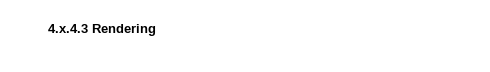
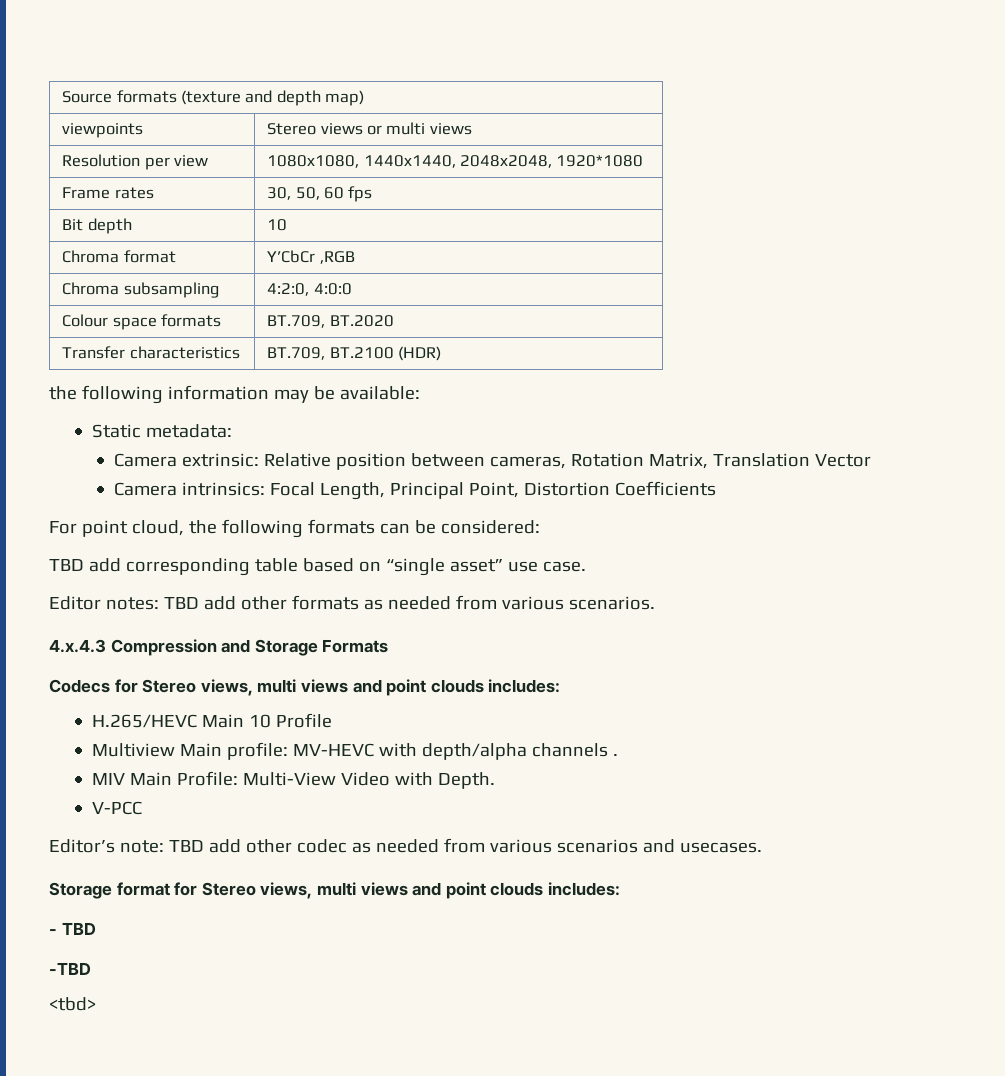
- 4.x.4.3 Rendering
+ Source formats (texture and depth map)
+ viewpoints | Stereo views or multi views
+ Resolution per view | 1080x1080, 1440x1440, 2048x2048, 1920*1080
+ Frame rates | 30, 50, 60 fps
+ Bit depth | 10
+ Chroma format | Y’CbCr ,RGB
+ Chroma subsampling | 4:2:0, 4:0:0
+ Colour space formats | BT.709, BT.2020
+ Transfer characteristics | BT.709, BT.2100 (HDR)
+ the following information may be available:
+ Static metadata:
+ Camera extrinsic: Relative position between cameras, Rotation Matrix, Translation Vector
+ Camera intrinsics: Focal Length, Principal Point, Distortion Coefficients
+ For point cloud, the following formats can be considered:
+ TBD add corresponding table based on “single asset” use case.
+ Editor notes: TBD add other formats as needed from various scenarios.
+ 4.x.4.3 Compression and Storage Formats
+ Codecs for Stereo views, multi views and point clouds includes:
+ H.265/HEVC Main 10 Profile
+ Multiview Main profile: MV-HEVC with depth/alpha channels .
+ MIV Main Profile: Multi-View Video with Depth.
+ V-PCC
+ Editor’s note: TBD add other codec as needed from various scenarios and usecases.
+ Storage format for Stereo views, multi views and point clouds includes:
+ - TBD
+ -TBD
+ <tbd>

